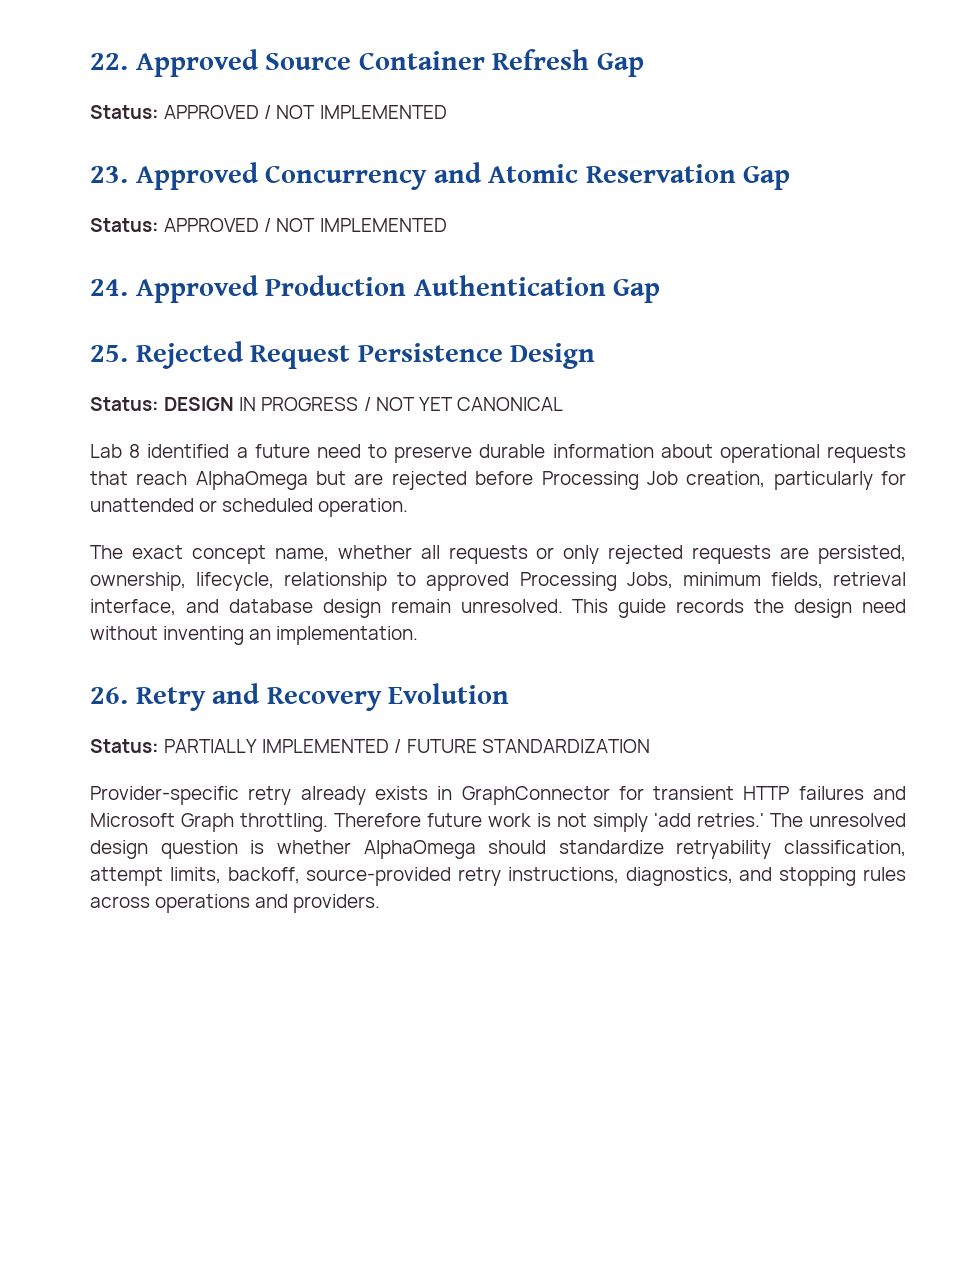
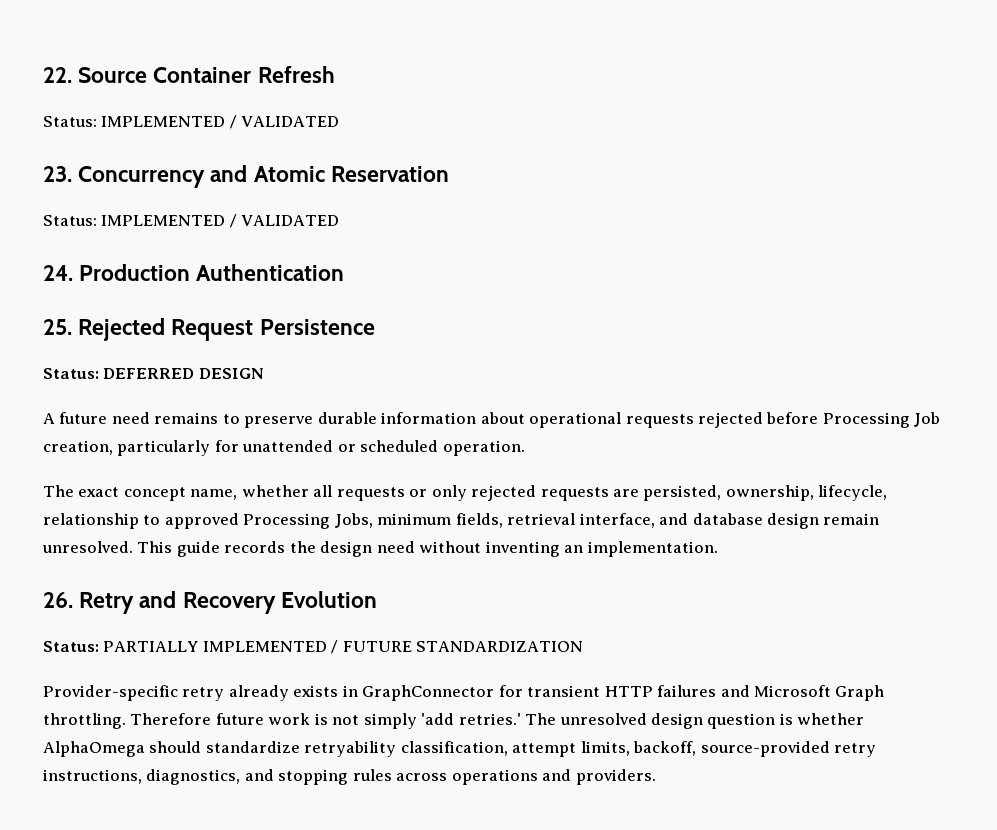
- 22. Approved Source Container Refresh Gap
- Status: APPROVED / NOT IMPLEMENTED
+ 22. Source Container Refresh
+ Status: IMPLEMENTED / VALIDATED
- 23. Approved Concurrency and Atomic Reservation Gap
- Status: APPROVED / NOT IMPLEMENTED
+ 23. Concurrency and Atomic Reservation
+ Status: IMPLEMENTED / VALIDATED
- 24. Approved Production Authentication Gap
+ 24. Production Authentication
- 25. Rejected Request Persistence Design
- Status: DESIGN IN PROGRESS / NOT YET CANONICAL
- Lab 8 identified a future need to preserve durable information about operational requests that reach AlphaOmega but are rejected before Processing Job creation, particularly for unattended or scheduled operation.
+ 25. Rejected Request Persistence
+ Status: DEFERRED DESIGN
+ A future need remains to preserve durable information about operational requests rejected before Processing Job creation, particularly for unattended or scheduled operation.

